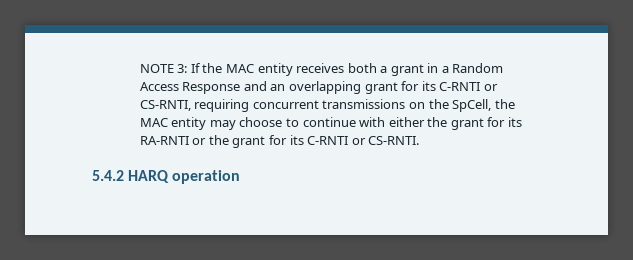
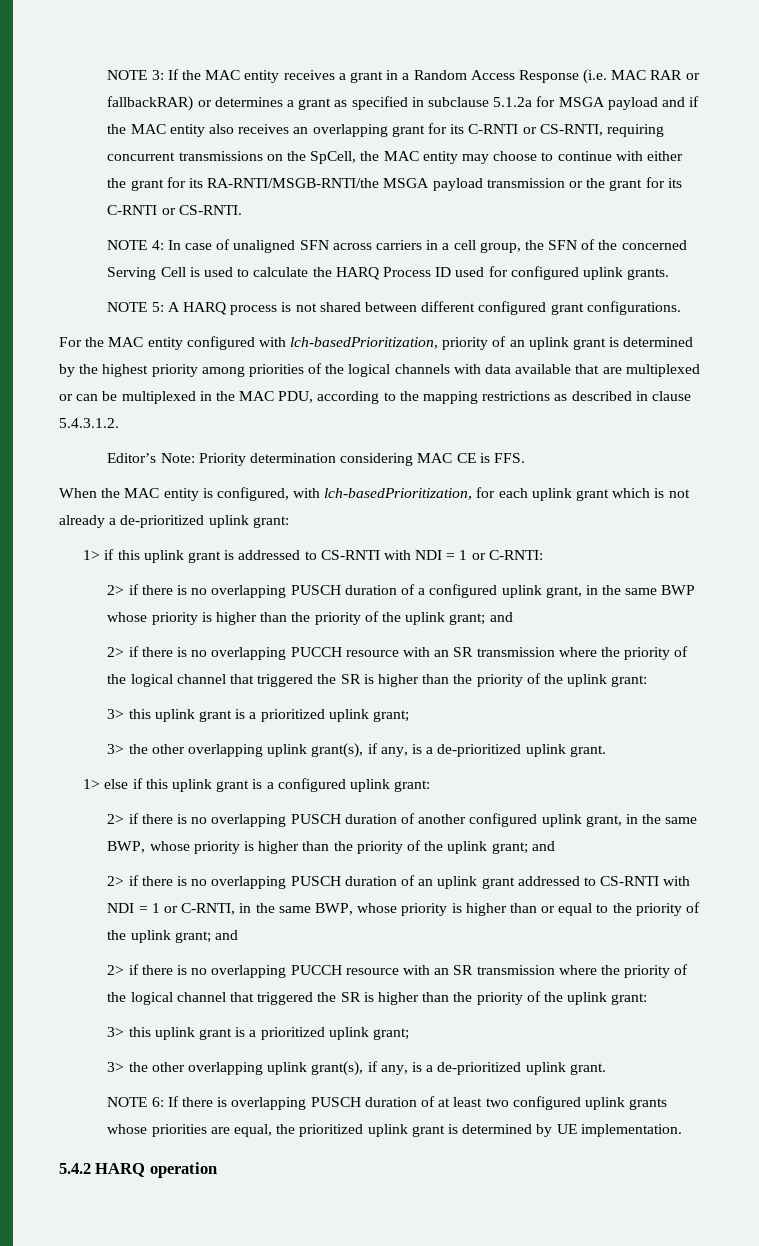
- NOTE 3: If the MAC entity receives both a grant in a Random Access Response and an overlapping grant for its C-RNTI or CS-RNTI, requiring concurrent transmissions on the SpCell, the MAC entity may choose to continue with either the grant for its RA-RNTI or the grant for its C-RNTI or CS-RNTI.
+ NOTE 3: If the MAC entity receives a grant in a Random Access Response (i.e. MAC RAR or fallbackRAR) or determines a grant as specified in subclause 5.1.2a for MSGA payload and if the MAC entity also receives an overlapping grant for its C-RNTI or CS-RNTI, requiring concurrent transmissions on the SpCell, the MAC entity may choose to continue with either the grant for its RA-RNTI/MSGB-RNTI/the MSGA payload transmission or the grant for its C-RNTI or CS-RNTI.
+ NOTE 4: In case of unaligned SFN across carriers in a cell group, the SFN of the concerned Serving Cell is used to calculate the HARQ Process ID used for configured uplink grants.
+ NOTE 5: A HARQ process is not shared between different configured grant configurations.
+ For the MAC entity configured with lch-basedPrioritization, priority of an uplink grant is determined by the highest priority among priorities of the logical channels with data available that are multiplexed or can be multiplexed in the MAC PDU, according to the mapping restrictions as described in clause 5.4.3.1.2.
+ Editor’s Note: Priority determination considering MAC CE is FFS.
+ When the MAC entity is configured, with lch-basedPrioritization, for each uplink grant which is not already a de-prioritized uplink grant:
+ 1> if this uplink grant is addressed to CS-RNTI with NDI = 1 or C-RNTI:
+ 2> if there is no overlapping PUSCH duration of a configured uplink grant, in the same BWP whose priority is higher than the priority of the uplink grant; and
+ 2> if there is no overlapping PUCCH resource with an SR transmission where the priority of the logical channel that triggered the SR is higher than the priority of the uplink grant:
+ 3> this uplink grant is a prioritized uplink grant;
+ 3> the other overlapping uplink grant(s), if any, is a de-prioritized uplink grant.
+ 1> else if this uplink grant is a configured uplink grant:
+ 2> if there is no overlapping PUSCH duration of another configured uplink grant, in the same BWP, whose priority is higher than the priority of the uplink grant; and
+ 2> if there is no overlapping PUSCH duration of an uplink grant addressed to CS-RNTI with NDI = 1 or C-RNTI, in the same BWP, whose priority is higher than or equal to the priority of the uplink grant; and
+ 2> if there is no overlapping PUCCH resource with an SR transmission where the priority of the logical channel that triggered the SR is higher than the priority of the uplink grant:
+ 3> this uplink grant is a prioritized uplink grant;
+ 3> the other overlapping uplink grant(s), if any, is a de-prioritized uplink grant.
+ NOTE 6: If there is overlapping PUSCH duration of at least two configured uplink grants whose priorities are equal, the prioritized uplink grant is determined by UE implementation.

